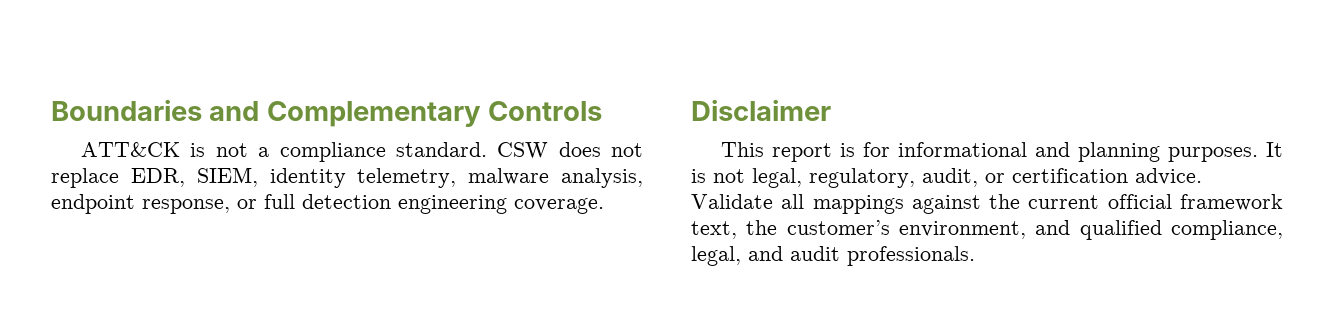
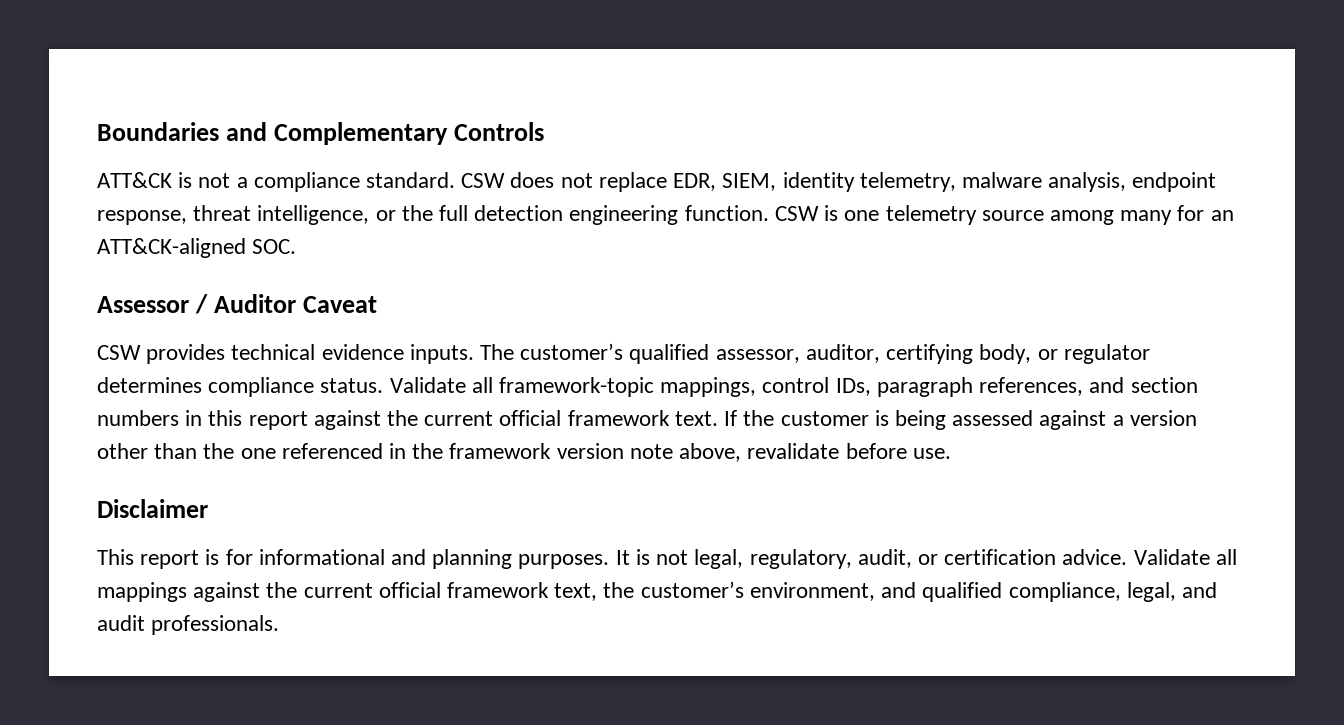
- CSW does not replace EDR, SIEM, identity telemetry, malware analysis, endpoint response, or full detection engineering coverage.
+ CSW does not replace EDR, SIEM, identity telemetry, malware analysis, endpoint response, threat intelligence, or the full detection engineering function. CSW is one telemetry source among many for an ATT&CK-aligned SOC.
+ Assessor / Auditor Caveat
+ CSW provides technical evidence inputs. The customer’s qualified assessor, auditor, certifying body, or regulator determines compliance status. Validate all framework-topic mappings, control IDs, paragraph references, and section numbers in this report against the current official framework text. If the customer is being assessed against a version other than the one referenced in the framework version note above, revalidate before use.

